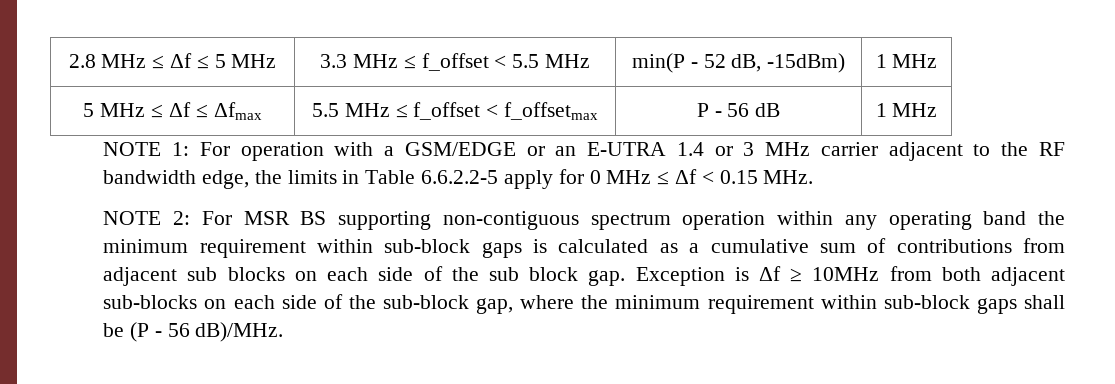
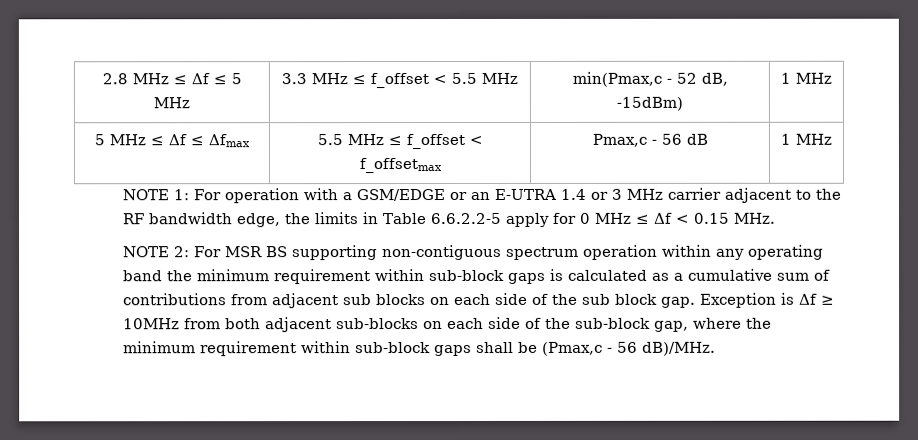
- 2.8 MHz ≤ Δf ≤ 5 MHz | 3.3 MHz ≤ f_offset < 5.5 MHz | min(P - 52 dB, -15dBm) | 1 MHz
+ 2.8 MHz ≤ Δf ≤ 5 MHz | 3.3 MHz ≤ f_offset < 5.5 MHz | min(Pmax,c - 52 dB, -15dBm) | 1 MHz
- 5 MHz ≤ Δf ≤ Δfmax | 5.5 MHz ≤ f_offset < f_offsetmax | P - 56 dB | 1 MHz
+ 5 MHz ≤ Δf ≤ Δfmax | 5.5 MHz ≤ f_offset < f_offsetmax | Pmax,c - 56 dB | 1 MHz
- Exception is Δf ≥ 10MHz from both adjacent sub-blocks on each side of the sub-block gap, where the minimum requirement within sub-block gaps shall be (P - 56 dB)/MHz.
+ Exception is Δf ≥ 10MHz from both adjacent sub-blocks on each side of the sub-block gap, where the minimum requirement within sub-block gaps shall be (Pmax,c - 56 dB)/MHz.

